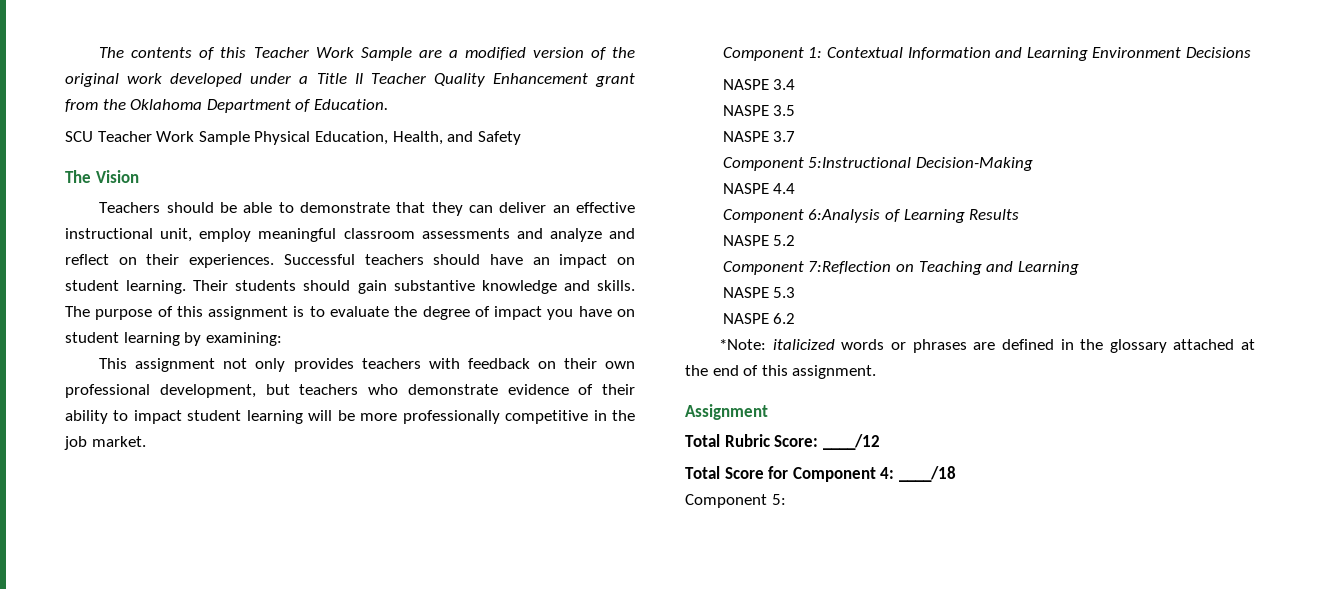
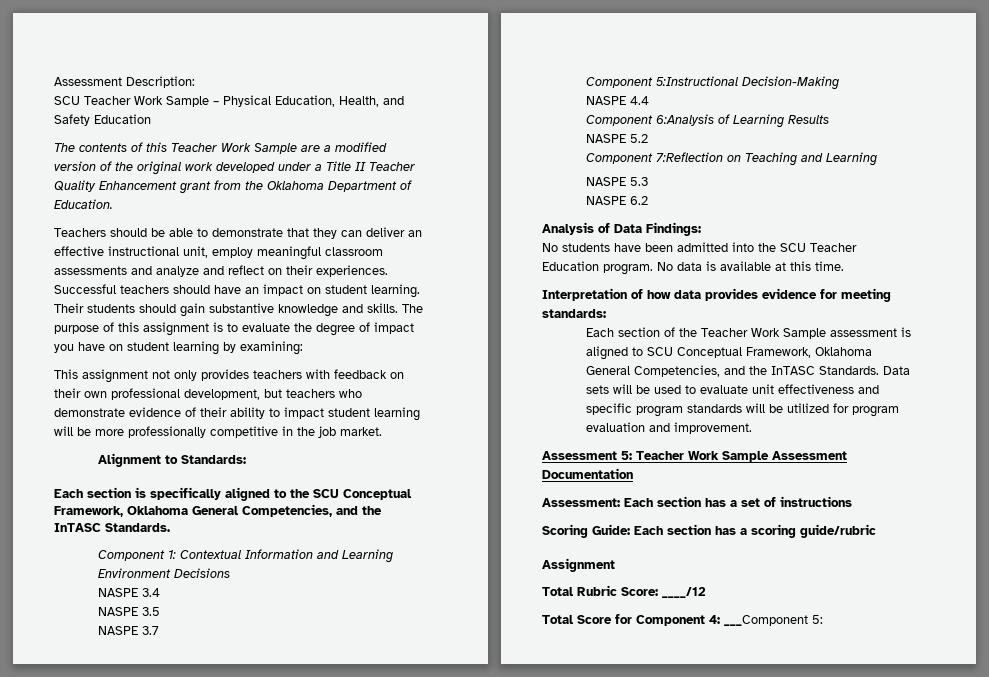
+ Assessment Description:
+ SCU Teacher Work Sample – Physical Education, Health, and Safety Education
- SCU Teacher Work Sample Physical Education, Health, and Safety
- The Vision
+ Alignment to Standards:
+ Each section is specifically aligned to the SCU Conceptual Framework, Oklahoma General Competencies, and the InTASC Standards.
- *Note: italicized words or phrases are defined in the glossary attached at the end of this assignment.
+ Analysis of Data Findings:
+ No students have been admitted into the SCU Teacher Education program. No data is available at this time.
+ Interpretation of how data provides evidence for meeting standards:
+ Each section of the Teacher Work Sample assessment is aligned to SCU Conceptual Framework, Oklahoma General Competencies, and the InTASC Standards. Data sets will be used to evaluate unit effectiveness and specific program standards will be utilized for program evaluation and improvement.
+ Assessment 5: Teacher Work Sample Assessment Documentation
+ Assessment: Each section has a set of instructions
+ Scoring Guide: Each section has a scoring guide/rubric
- Total Score for Component 4: ____/18
- Component 5:
+ Total Score for Component 4: ___Component 5:

